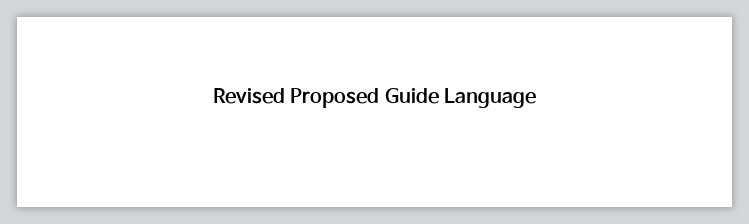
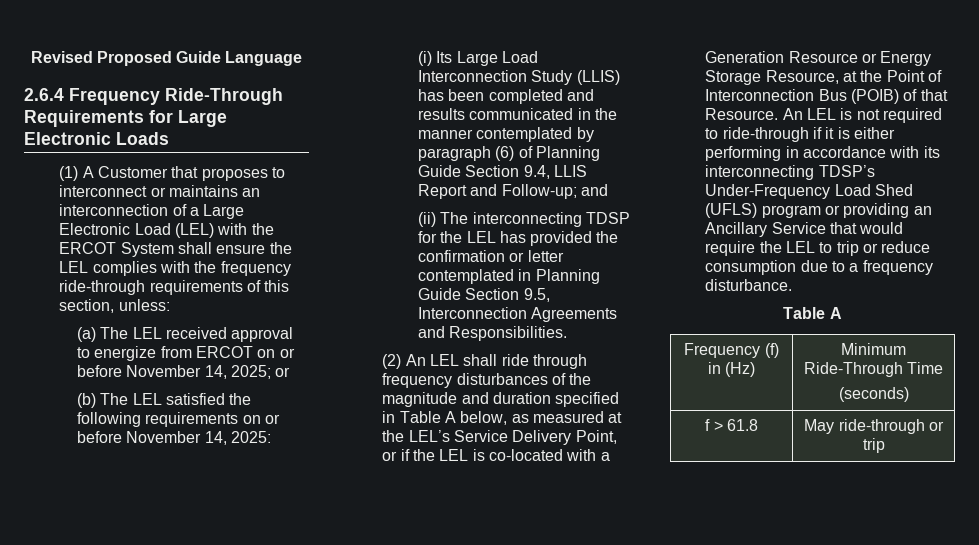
+ 2.6.4 Frequency Ride-Through Requirements for Large Electronic Loads
+ (1) A Customer that proposes to interconnect or maintains an interconnection of a Large Electronic Load (LEL) with the ERCOT System shall ensure the LEL complies with the frequency ride-through requirements of this section, unless:
+ (a) The LEL received approval to energize from ERCOT on or before November 14, 2025; or
+ (b) The LEL satisfied the following requirements on or before November 14, 2025:
+ (i) Its Large Load Interconnection Study (LLIS) has been completed and results communicated in the manner contemplated by paragraph (6) of Planning Guide Section 9.4, LLIS Report and Follow-up; and
+ (ii) The interconnecting TDSP for the LEL has provided the confirmation or letter contemplated in Planning Guide Section 9.5, Interconnection Agreements and Responsibilities.
+ (2) An LEL shall ride through frequency disturbances of the magnitude and duration specified in Table A below, as measured at the LEL’s Service Delivery Point, or if the LEL is co-located with a Generation Resource or Energy Storage Resource, at the Point of Interconnection Bus (POIB) of that Resource. An LEL is not required to ride-through if it is either performing in accordance with its interconnecting TDSP’s Under-Frequency Load Shed (UFLS) program or providing an Ancillary Service that would require the LEL to trip or reduce consumption due to a frequency disturbance.
+ Table A
+ Frequency (f) in (Hz) | Minimum Ride-Through Time
+ (seconds)
+ f > 61.8 | May ride-through or trip

